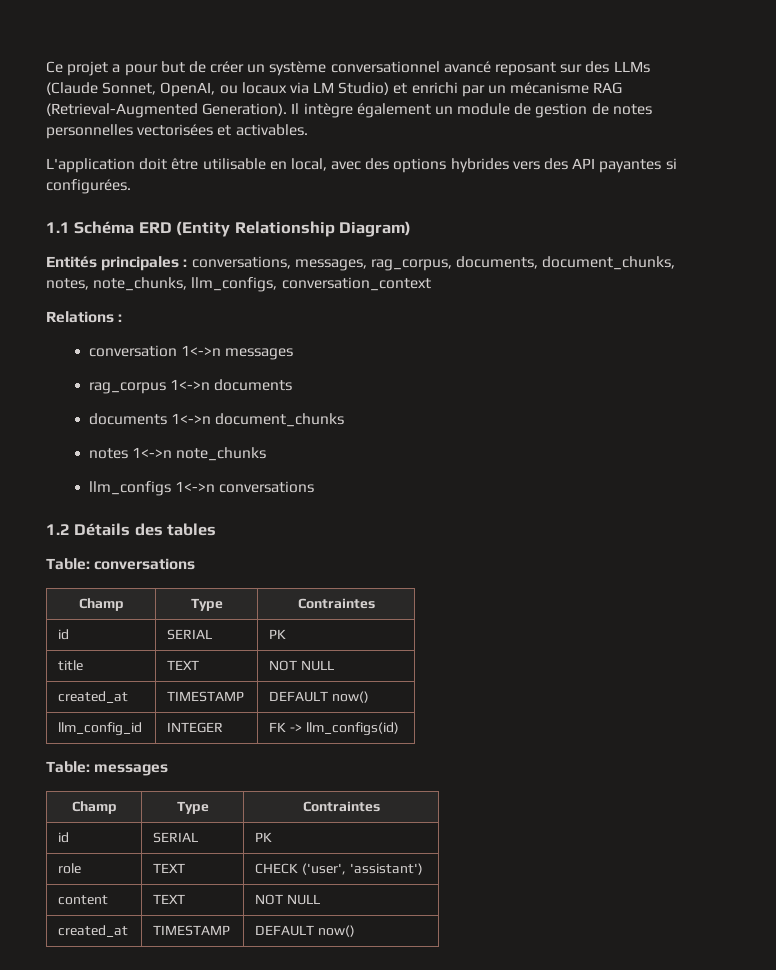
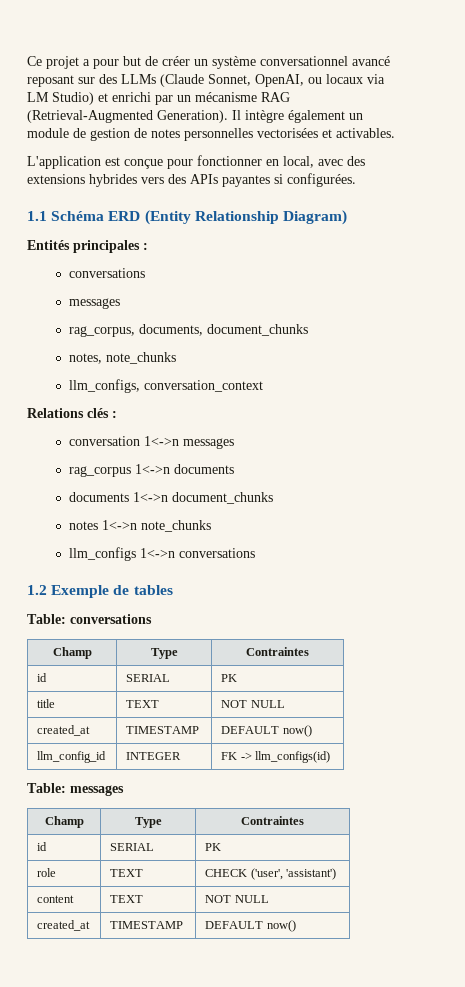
- L'application doit être utilisable en local, avec des options hybrides vers des API payantes si configurées.
+ L'application est conçue pour fonctionner en local, avec des extensions hybrides vers des APIs payantes si configurées.
- Entités principales : conversations, messages, rag_corpus, documents, document_chunks, notes, note_chunks, llm_configs, conversation_context
+ Entités principales :
+ conversations
+ messages
+ rag_corpus, documents, document_chunks
+ notes, note_chunks
+ llm_configs, conversation_context
- Relations :
+ Relations clés :
- 1.2 Détails des tables
+ 1.2 Exemple de tables

